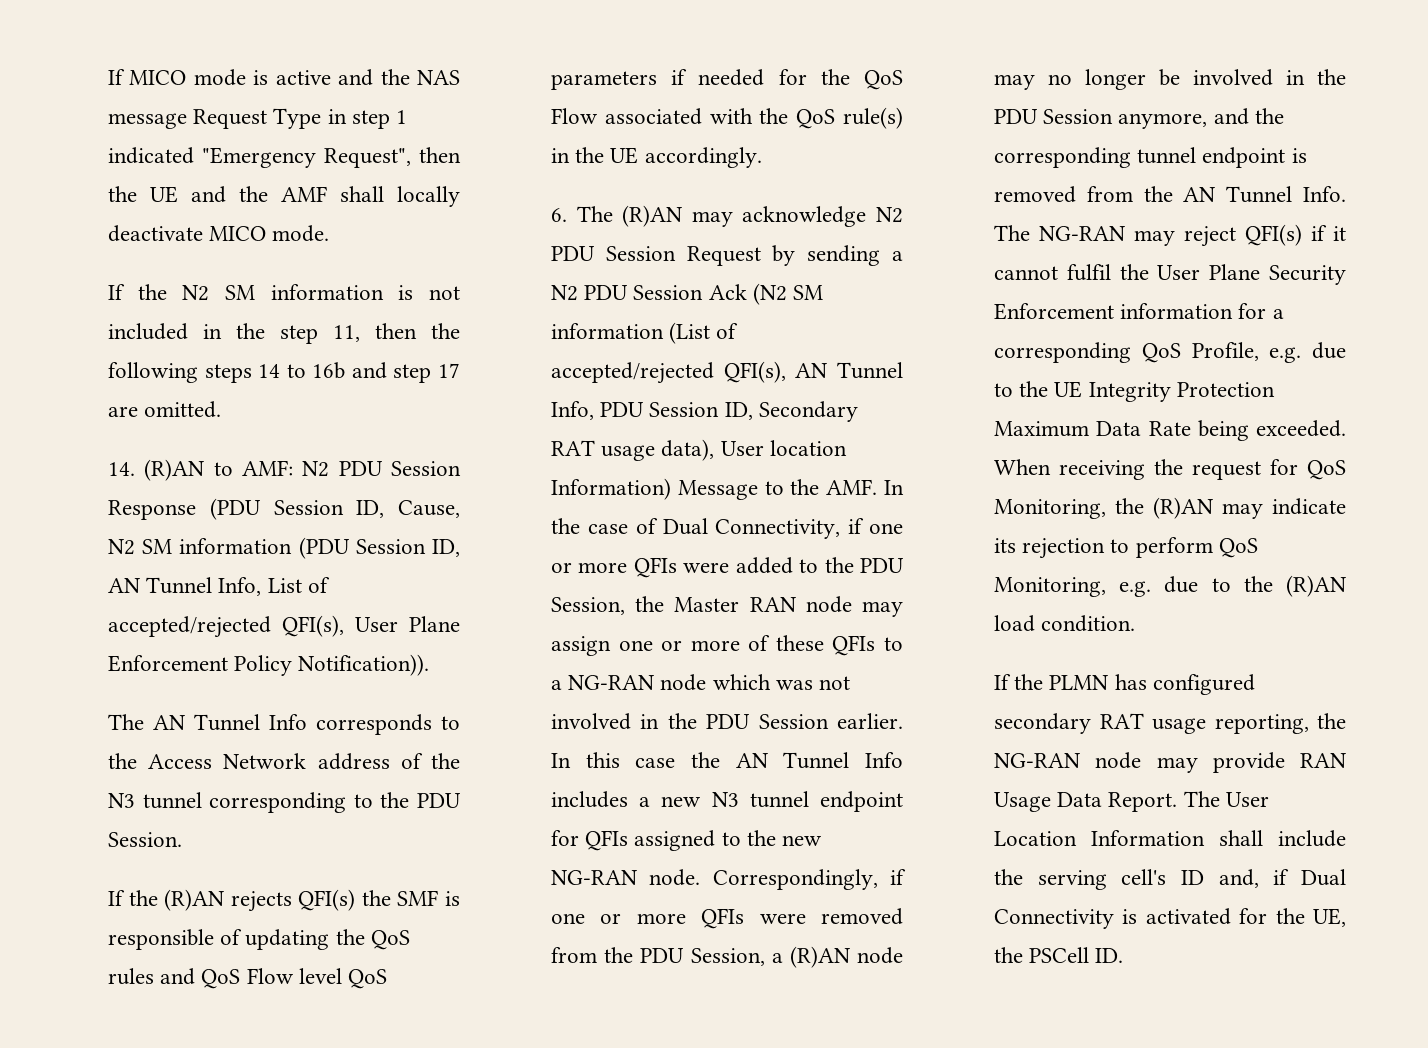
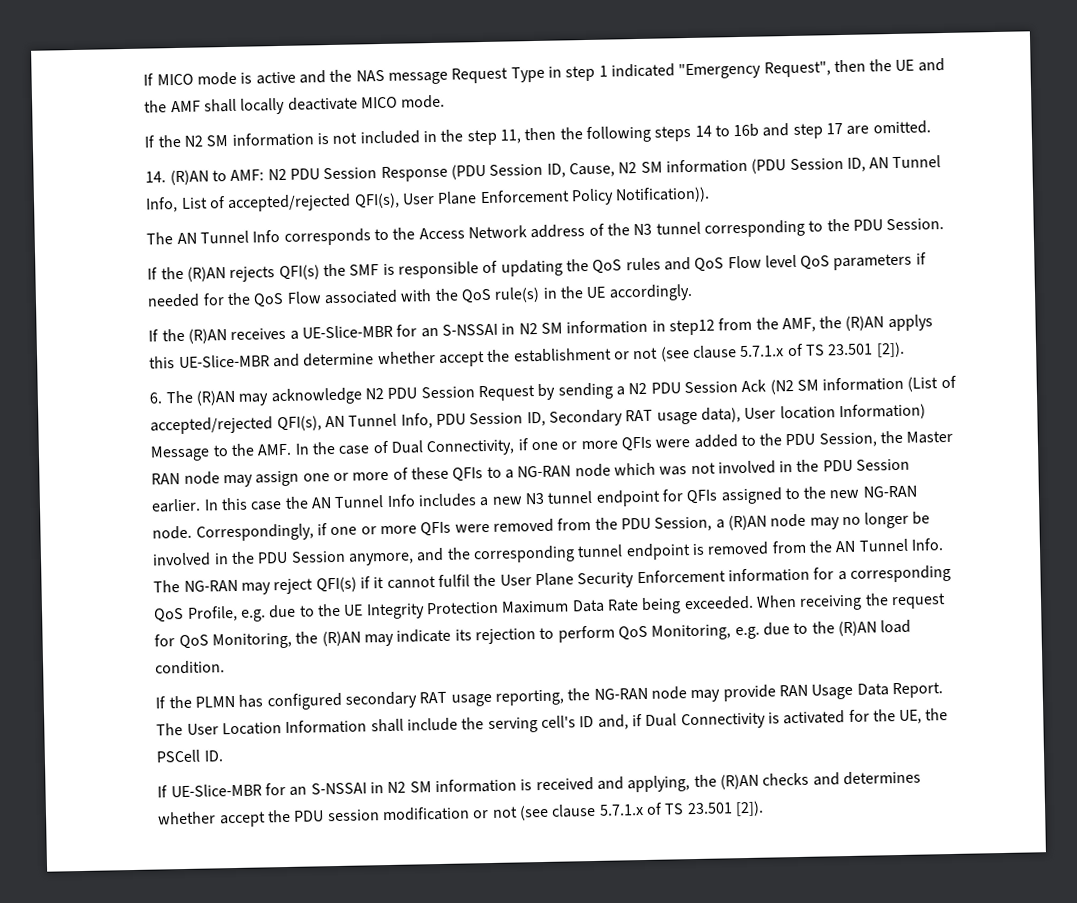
+ If the (R)AN receives a UE-Slice-MBR for an S-NSSAI in N2 SM information in step12 from the AMF, the (R)AN applys this UE-Slice-MBR and determine whether accept the establishment or not (see clause 5.7.1.x of TS 23.501 [2]).
+ If UE-Slice-MBR for an S-NSSAI in N2 SM information is received and applying, the (R)AN checks and determines whether accept the PDU session modification or not (see clause 5.7.1.x of TS 23.501 [2]).

